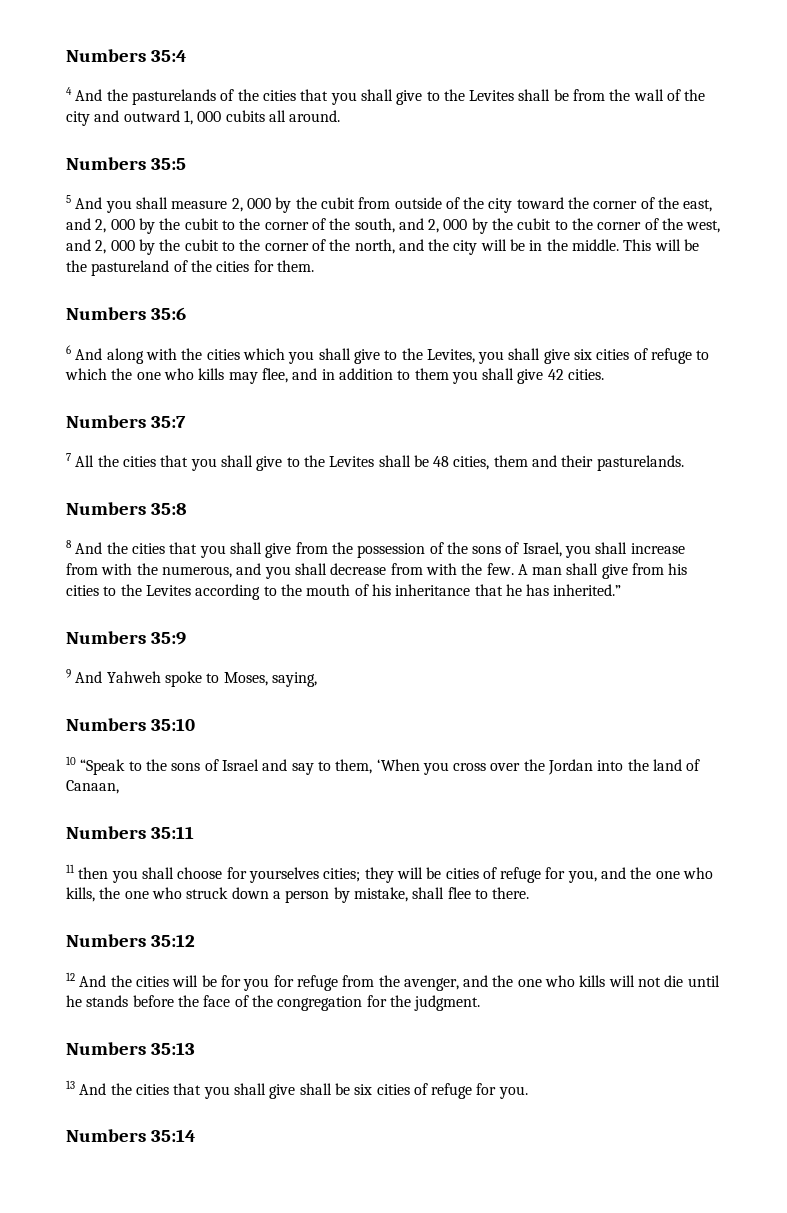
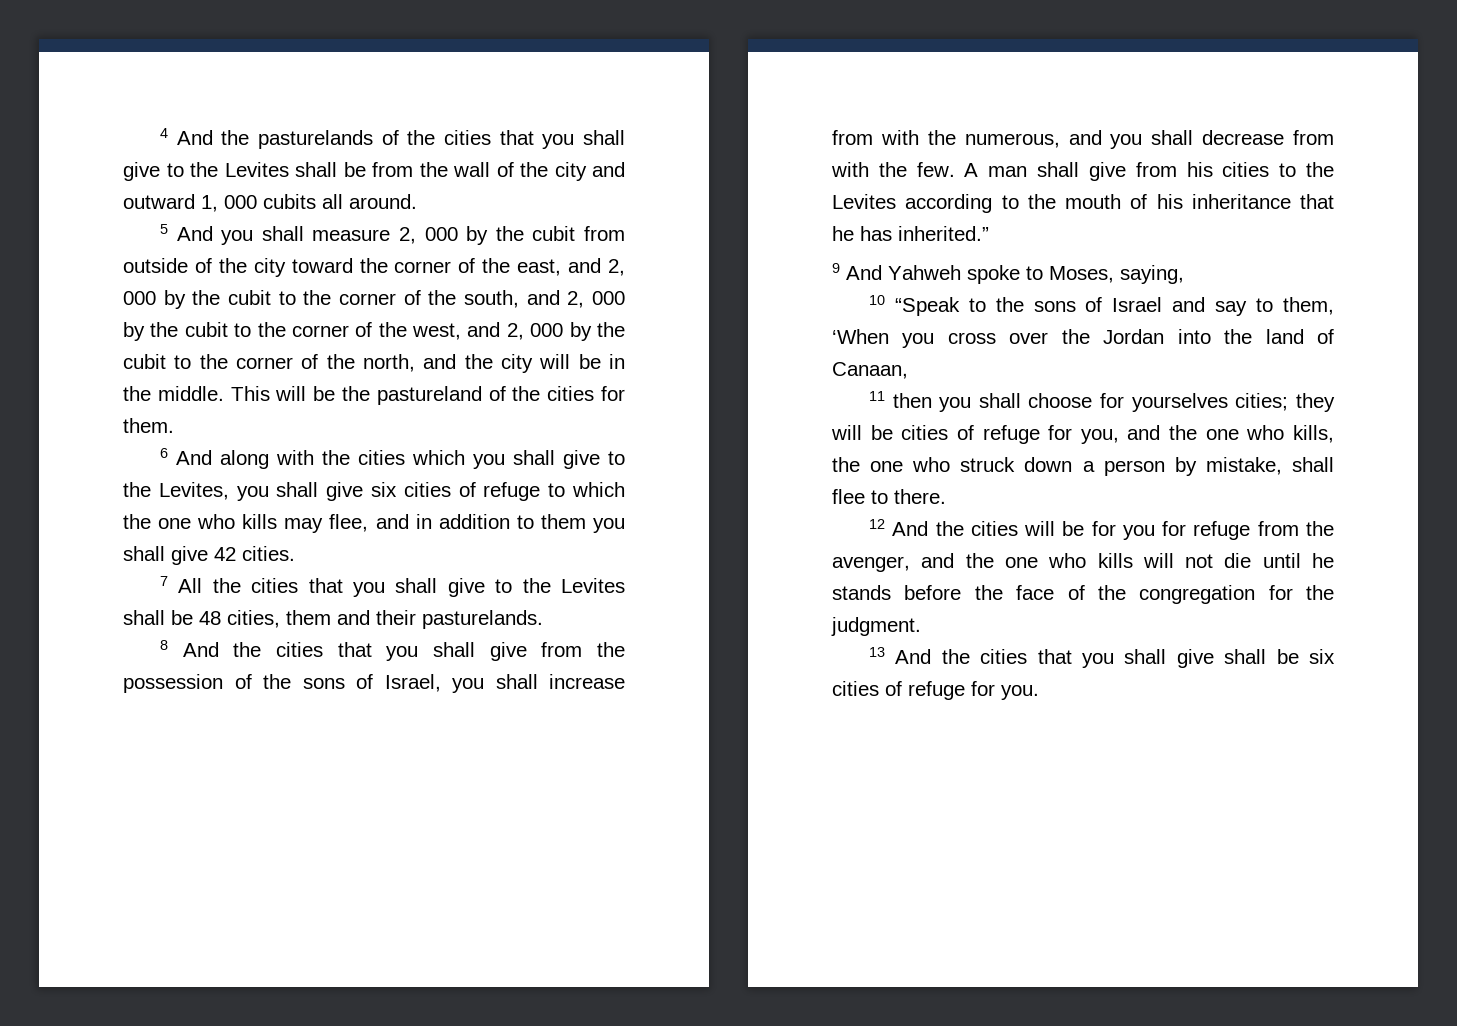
- Numbers 35:4
- Numbers 35:5
- Numbers 35:6
- Numbers 35:7
- Numbers 35:8
- Numbers 35:9
- Numbers 35:10
- Numbers 35:11
- Numbers 35:12
- Numbers 35:13
- Numbers 35:14

